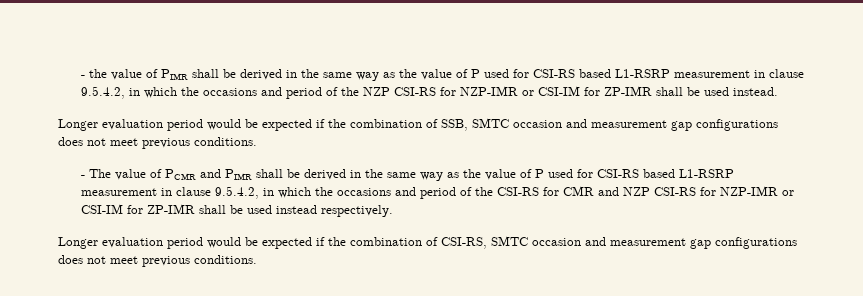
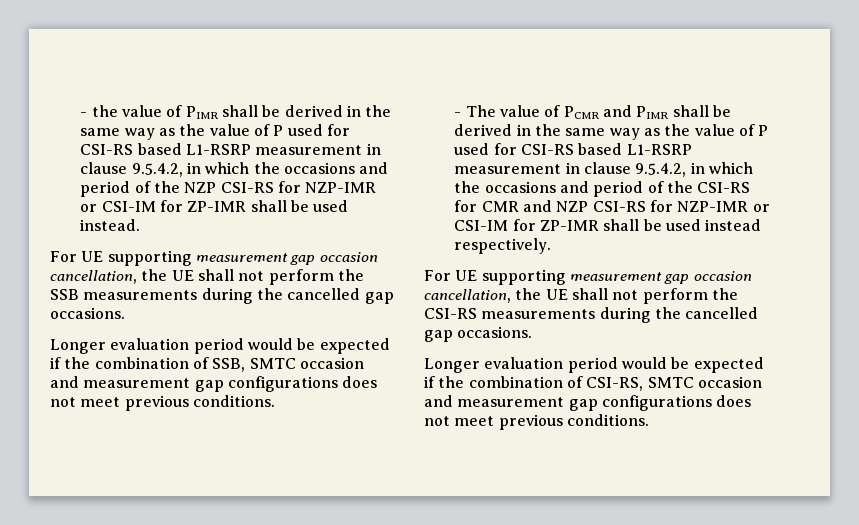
+ For UE supporting measurement gap occasion cancellation, the UE shall not perform the SSB measurements during the cancelled gap occasions.
+ For UE supporting measurement gap occasion cancellation, the UE shall not perform the CSI-RS measurements during the cancelled gap occasions.

